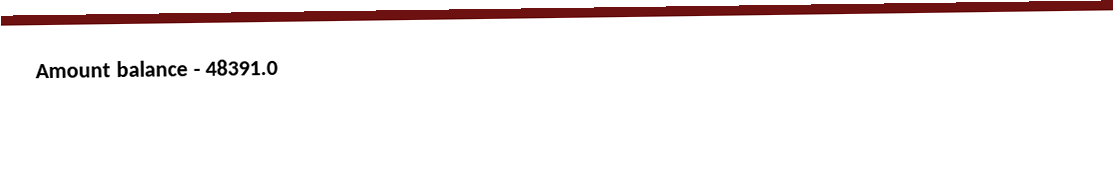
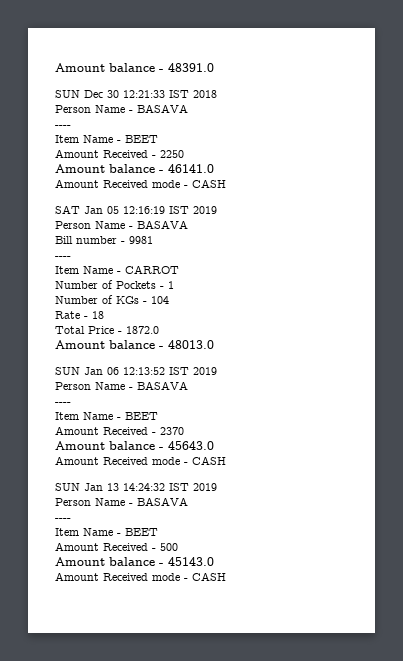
+ SUN Dec 30 12:21:33 IST 2018
+ Person Name - BASAVA
+ ----
+ Item Name - BEET
+ Amount Received - 2250
+ Amount balance - 46141.0
+ Amount Received mode - CASH
+ SAT Jan 05 12:16:19 IST 2019
+ Person Name - BASAVA
+ Bill number - 9981
+ ----
+ Item Name - CARROT
+ Number of Pockets - 1
+ Number of KGs - 104
+ Rate - 18
+ Total Price - 1872.0
+ Amount balance - 48013.0
+ SUN Jan 06 12:13:52 IST 2019
+ Person Name - BASAVA
+ ----
+ Item Name - BEET
+ Amount Received - 2370
+ Amount balance - 45643.0
+ Amount Received mode - CASH
+ SUN Jan 13 14:24:32 IST 2019
+ Person Name - BASAVA
+ ----
+ Item Name - BEET
+ Amount Received - 500
+ Amount balance - 45143.0
+ Amount Received mode - CASH

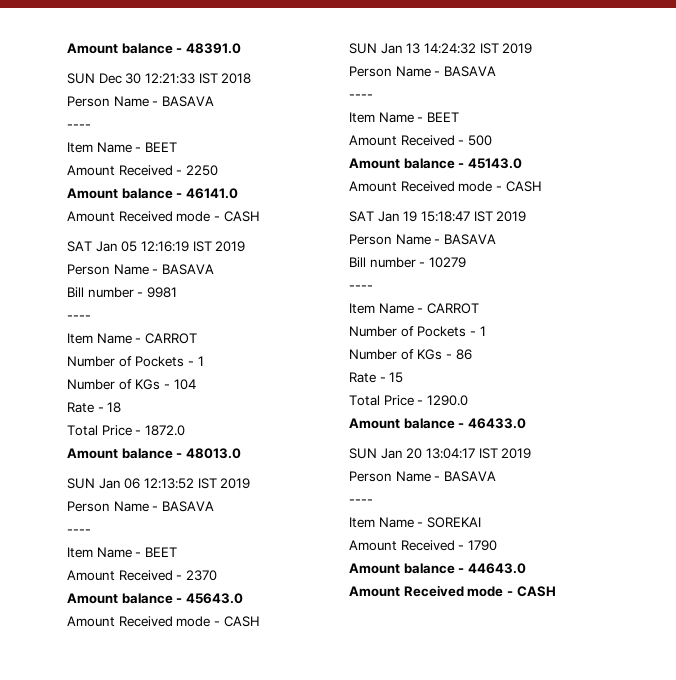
+ SAT Jan 19 15:18:47 IST 2019
+ Person Name - BASAVA
+ Bill number - 10279
+ ----
+ Item Name - CARROT
+ Number of Pockets - 1
+ Number of KGs - 86
+ Rate - 15
+ Total Price - 1290.0
+ Amount balance - 46433.0
+ SUN Jan 20 13:04:17 IST 2019
+ Person Name - BASAVA
+ ----
+ Item Name - SOREKAI
+ Amount Received - 1790
+ Amount balance - 44643.0
+ Amount Received mode - CASH

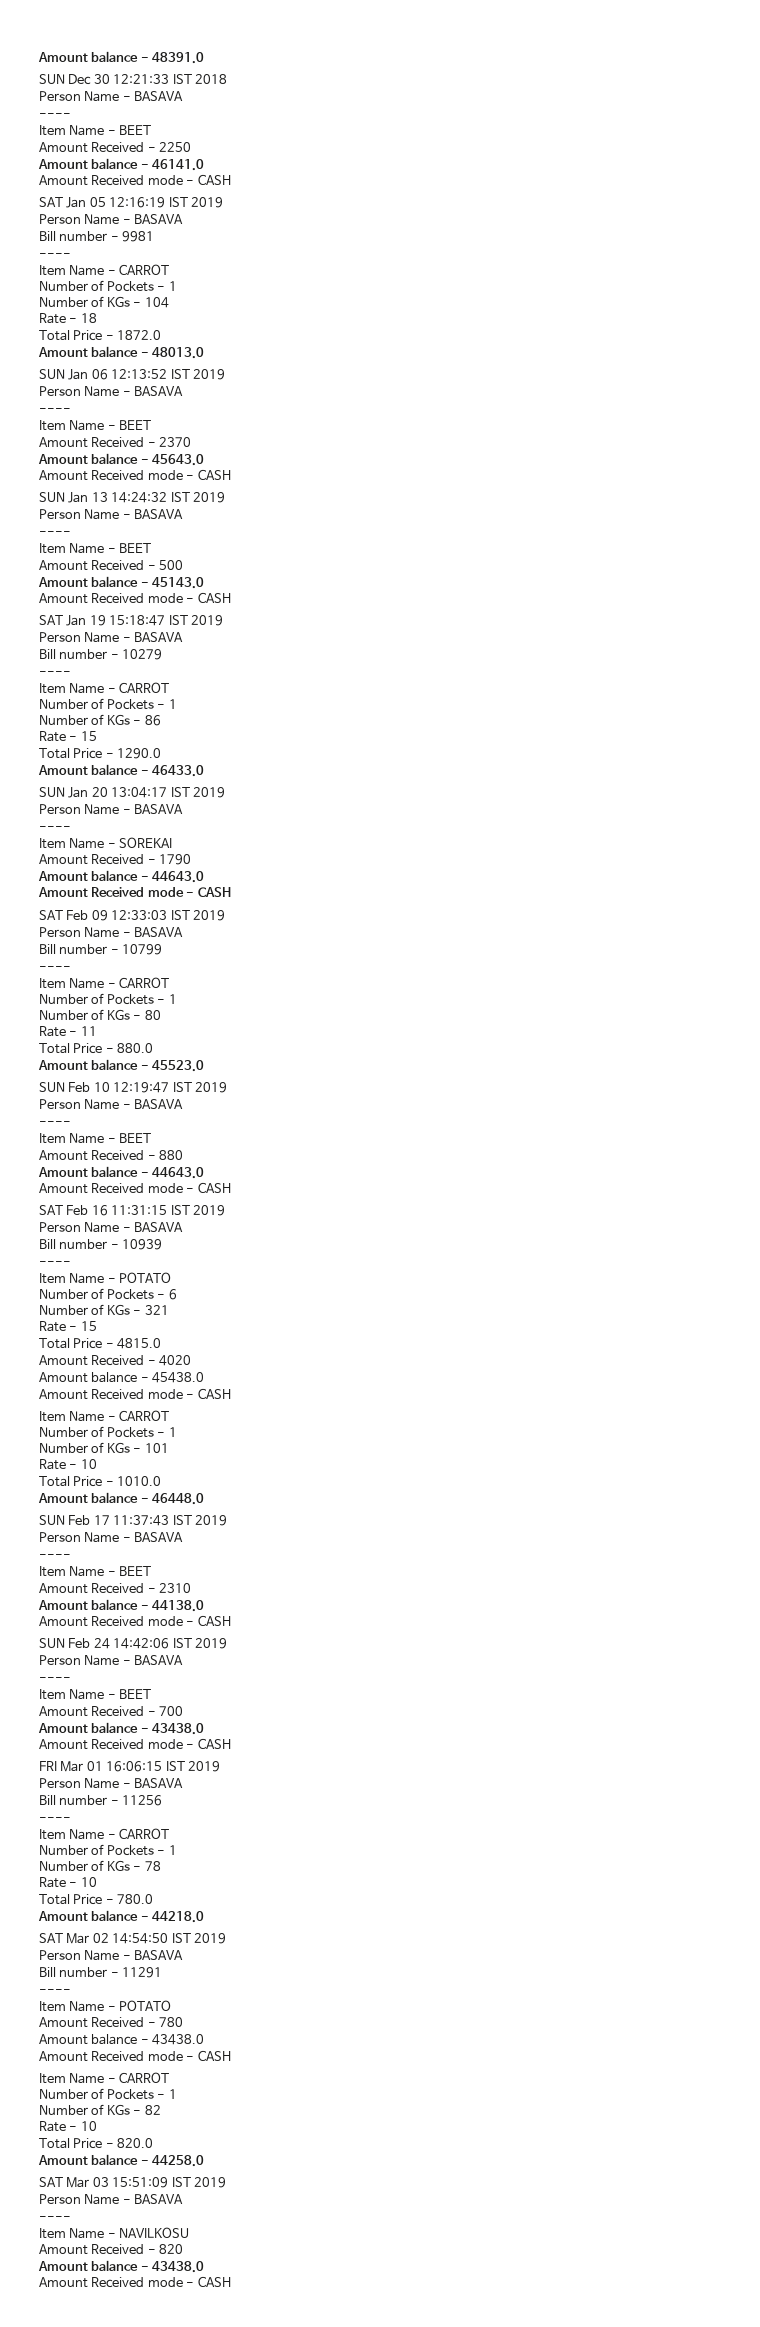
+ SAT Feb 09 12:33:03 IST 2019
+ Person Name - BASAVA
+ Bill number - 10799
+ ----
+ Item Name - CARROT
+ Number of Pockets - 1
+ Number of KGs - 80
+ Rate - 11
+ Total Price - 880.0
+ Amount balance - 45523.0
+ SUN Feb 10 12:19:47 IST 2019
+ Person Name - BASAVA
+ ----
+ Item Name - BEET
+ Amount Received - 880
+ Amount balance - 44643.0
+ Amount Received mode - CASH
+ SAT Feb 16 11:31:15 IST 2019
+ Person Name - BASAVA
+ Bill number - 10939
+ ----
+ Item Name - POTATO
+ Number of Pockets - 6
+ Number of KGs - 321
+ Rate - 15
+ Total Price - 4815.0
+ Amount Received - 4020
+ Amount balance - 45438.0
+ Amount Received mode - CASH
+ Item Name - CARROT
+ Number of Pockets - 1
+ Number of KGs - 101
+ Rate - 10
+ Total Price - 1010.0
+ Amount balance - 46448.0
+ SUN Feb 17 11:37:43 IST 2019
+ Person Name - BASAVA
+ ----
+ Item Name - BEET
+ Amount Received - 2310
+ Amount balance - 44138.0
+ Amount Received mode - CASH
+ SUN Feb 24 14:42:06 IST 2019
+ Person Name - BASAVA
+ ----
+ Item Name - BEET
+ Amount Received - 700
+ Amount balance - 43438.0
+ Amount Received mode - CASH
+ FRI Mar 01 16:06:15 IST 2019
+ Person Name - BASAVA
+ Bill number - 11256
+ ----
+ Item Name - CARROT
+ Number of Pockets - 1
+ Number of KGs - 78
+ Rate - 10
+ Total Price - 780.0
+ Amount balance - 44218.0
+ SAT Mar 02 14:54:50 IST 2019
+ Person Name - BASAVA
+ Bill number - 11291
+ ----
+ Item Name - POTATO
+ Amount Received - 780
+ Amount balance - 43438.0
+ Amount Received mode - CASH
+ Item Name - CARROT
+ Number of Pockets - 1
+ Number of KGs - 82
+ Rate - 10
+ Total Price - 820.0
+ Amount balance - 44258.0
+ SAT Mar 03 15:51:09 IST 2019
+ Person Name - BASAVA
+ ----
+ Item Name - NAVILKOSU
+ Amount Received - 820
+ Amount balance - 43438.0
+ Amount Received mode - CASH

